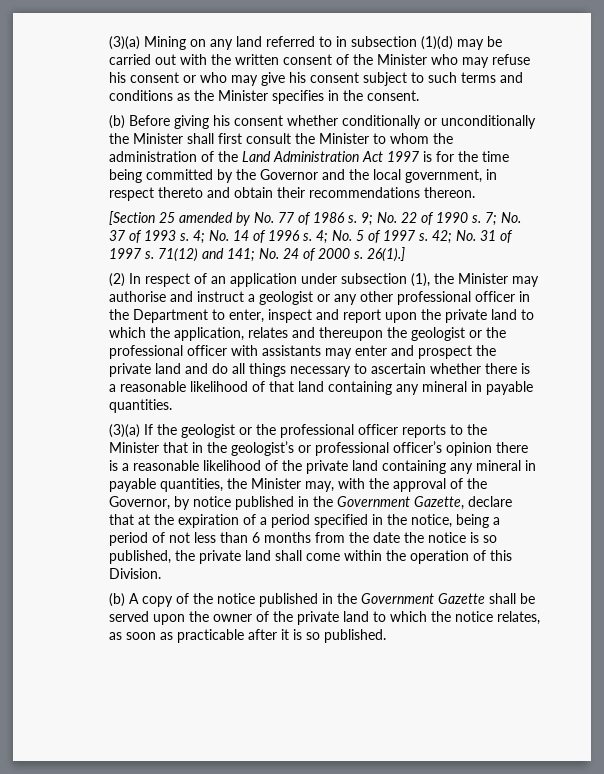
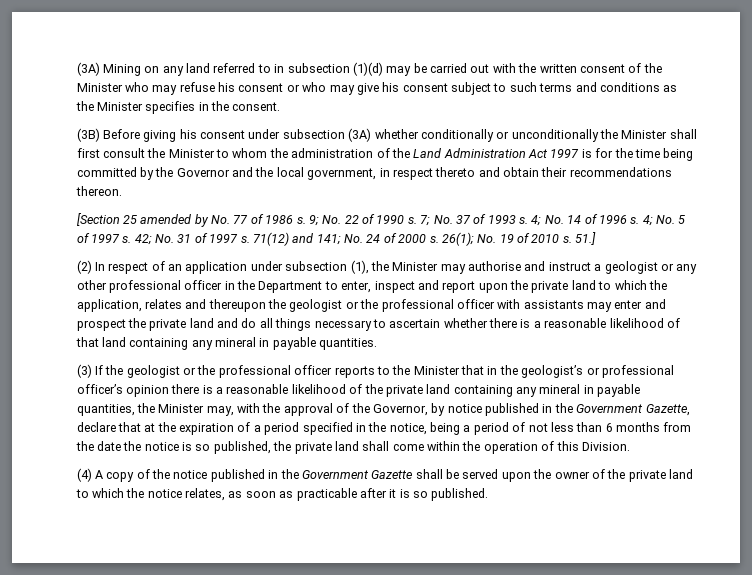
- (3)(a) Mining on any land referred to in subsection (1)(d) may be carried out with the written consent of the Minister who may refuse his consent or who may give his consent subject to such terms and conditions as the Minister specifies in the consent.
+ (3A) Mining on any land referred to in subsection (1)(d) may be carried out with the written consent of the Minister who may refuse his consent or who may give his consent subject to such terms and conditions as the Minister specifies in the consent.
- (b) Before giving his consent whether conditionally or unconditionally the Minister shall first consult the Minister to whom the administration of the Land Administration Act 1997 is for the time being committed by the Governor and the local government, in respect thereto and obtain their recommendations thereon.
+ (3B) Before giving his consent under subsection (3A) whether conditionally or unconditionally the Minister shall first consult the Minister to whom the administration of the Land Administration Act 1997 is for the time being committed by the Governor and the local government, in respect thereto and obtain their recommendations thereon.
- 26(1).]
+ 26(1); No. 19 of 2010 s. 51.]
- (3)(a) If the geologist or the professional officer reports to the Minister that in the geologist’s or professional officer’s opinion there is a reasonable likelihood of the private land containing any mineral in payable quantities, the Minister may, with the approval of the Governor, by notice published in the Government Gazette, declare that at the expiration of a period specified in the notice, being a period of not less than 6 months from the date the notice is so published, the private land shall come within the operation of this Division.
+ (3) If the geologist or the professional officer reports to the Minister that in the geologist’s or professional officer’s opinion there is a reasonable likelihood of the private land containing any mineral in payable quantities, the Minister may, with the approval of the Governor, by notice published in the Government Gazette, declare that at the expiration of a period specified in the notice, being a period of not less than 6 months from the date the notice is so published, the private land shall come within the operation of this Division.
- (b) A copy of the notice published in the Government Gazette shall be served upon the owner of the private land to which the notice relates, as soon as practicable after it is so published.
+ (4) A copy of the notice published in the Government Gazette shall be served upon the owner of the private land to which the notice relates, as soon as practicable after it is so published.

